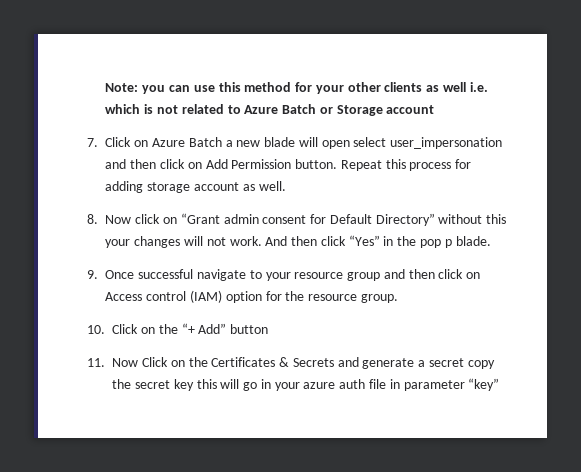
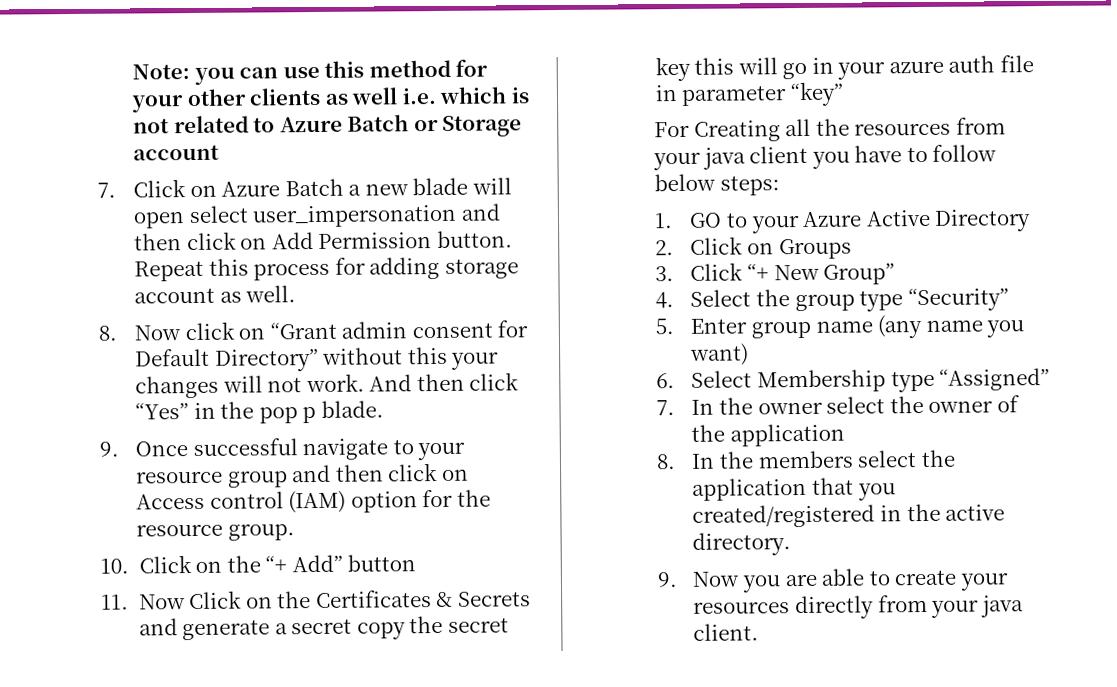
+ For Creating all the resources from your java client you have to follow below steps:
+ 1. GO to your Azure Active Directory
+ 2. Click on Groups
+ 3. Click “+ New Group”
+ 4. Select the group type “Security”
+ 5. Enter group name (any name you want)
+ 6. Select Membership type “Assigned”
+ 7. In the owner select the owner of the application
+ 8. In the members select the application that you created/registered in the active directory.
+ 9. Now you are able to create your resources directly from your java client.

